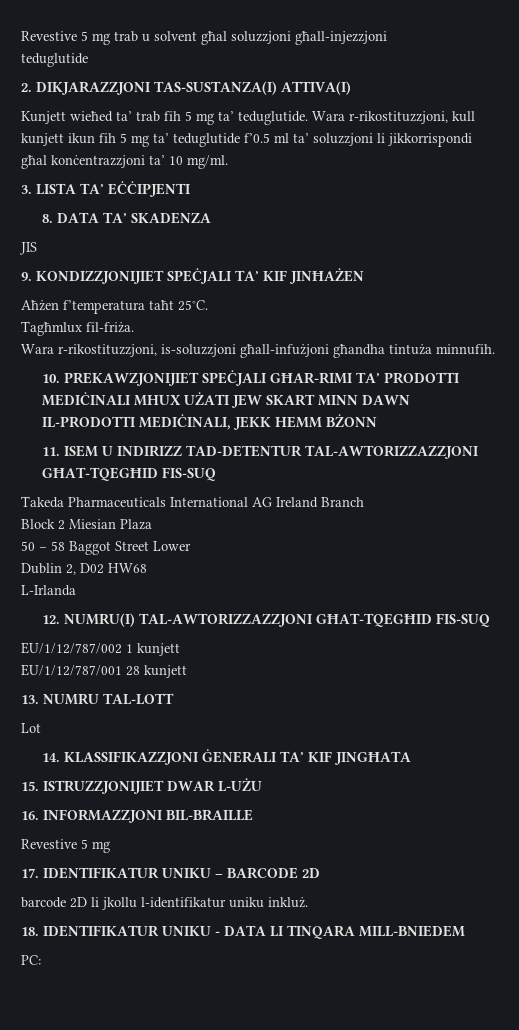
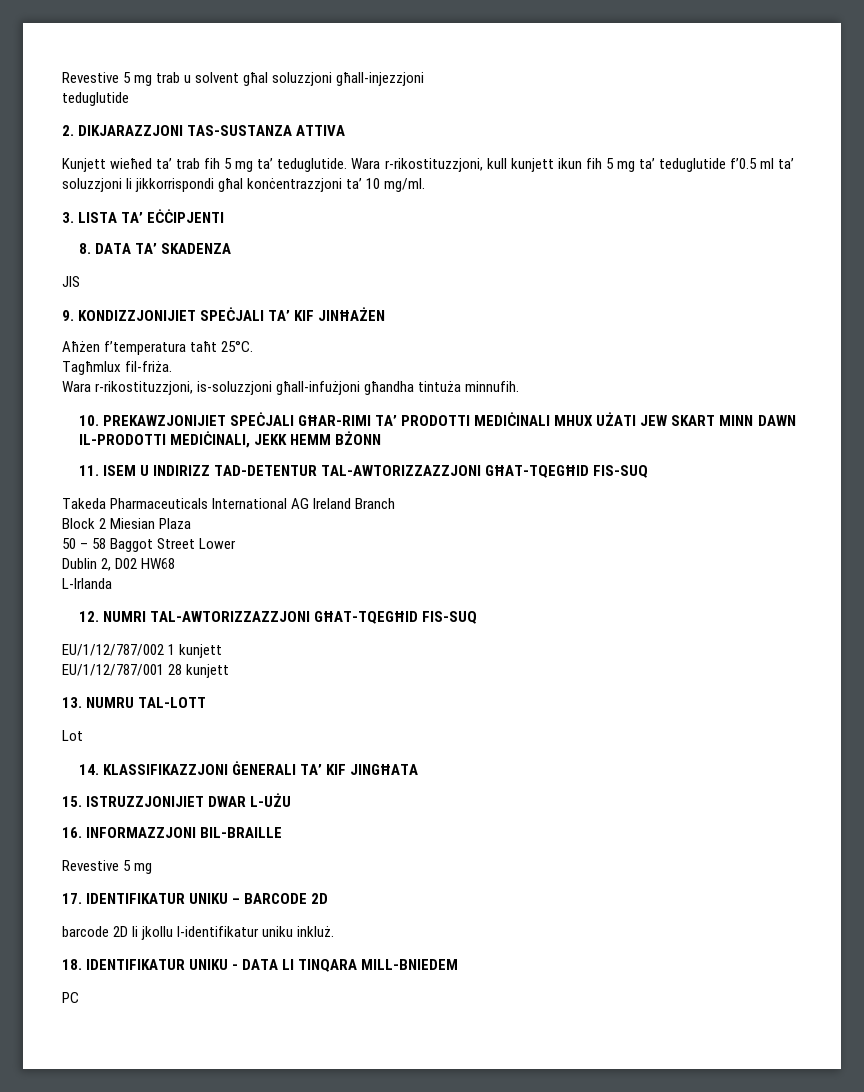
- 2. DIKJARAZZJONI TAS-SUSTANZA(I) ATTIVA(I)
+ 2. DIKJARAZZJONI TAS-SUSTANZA ATTIVA
- 12. NUMRU(I) TAL-AWTORIZZAZZJONI GĦAT-TQEGĦID FIS-SUQ
+ 12. NUMRI TAL-AWTORIZZAZZJONI GĦAT-TQEGĦID FIS-SUQ
- PC:
+ PC

